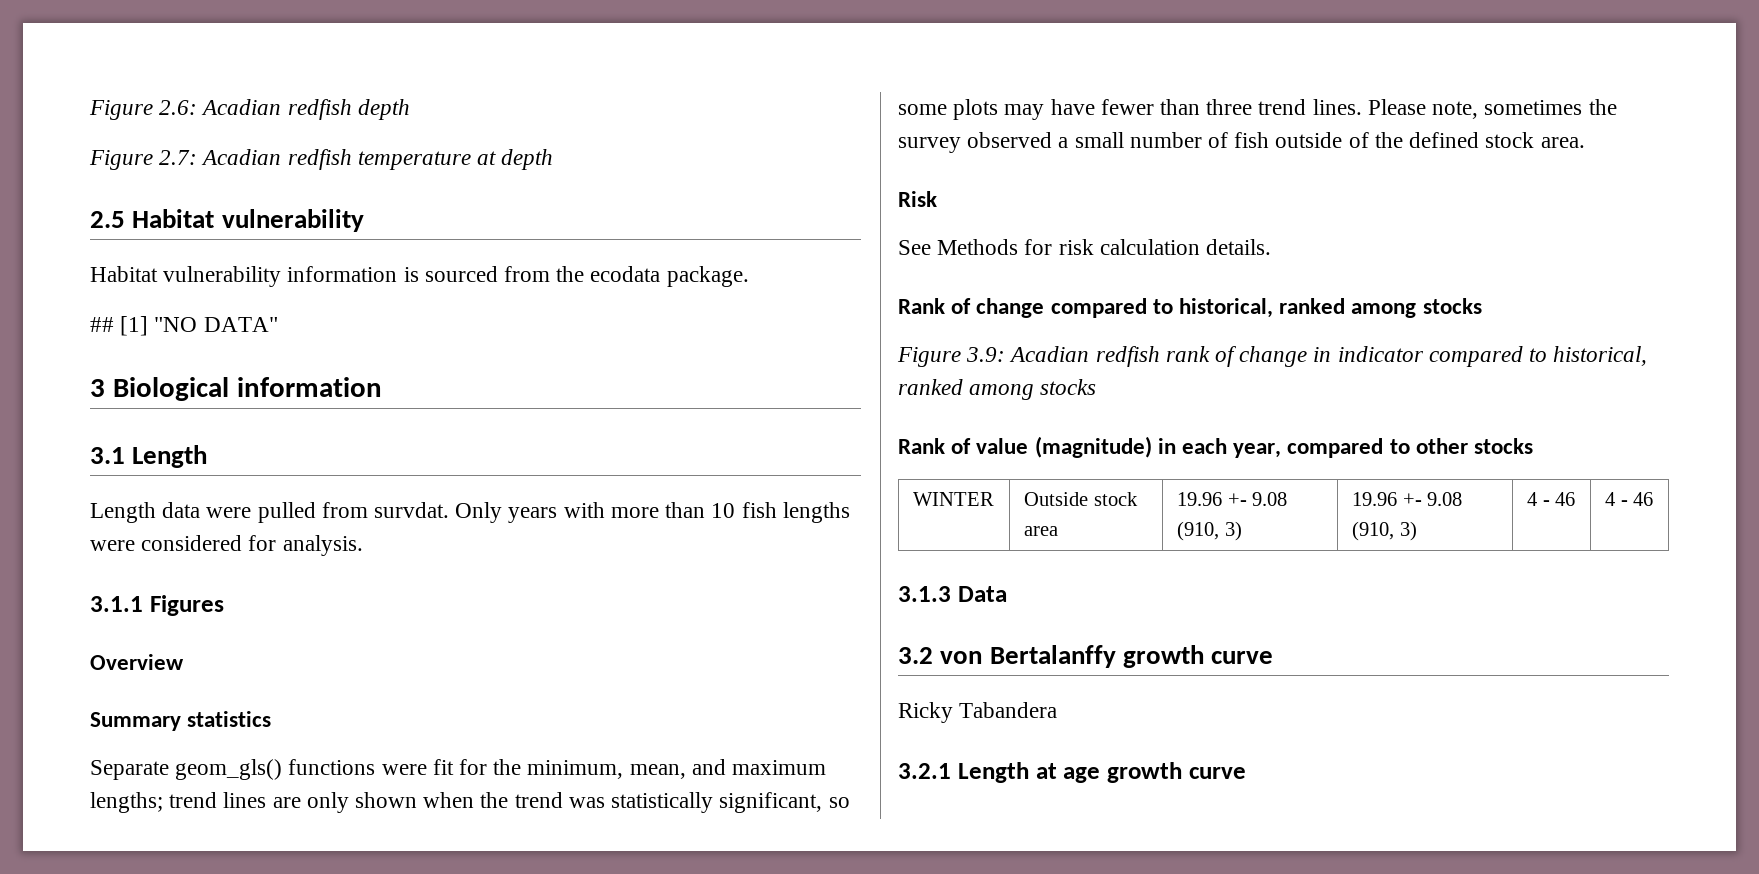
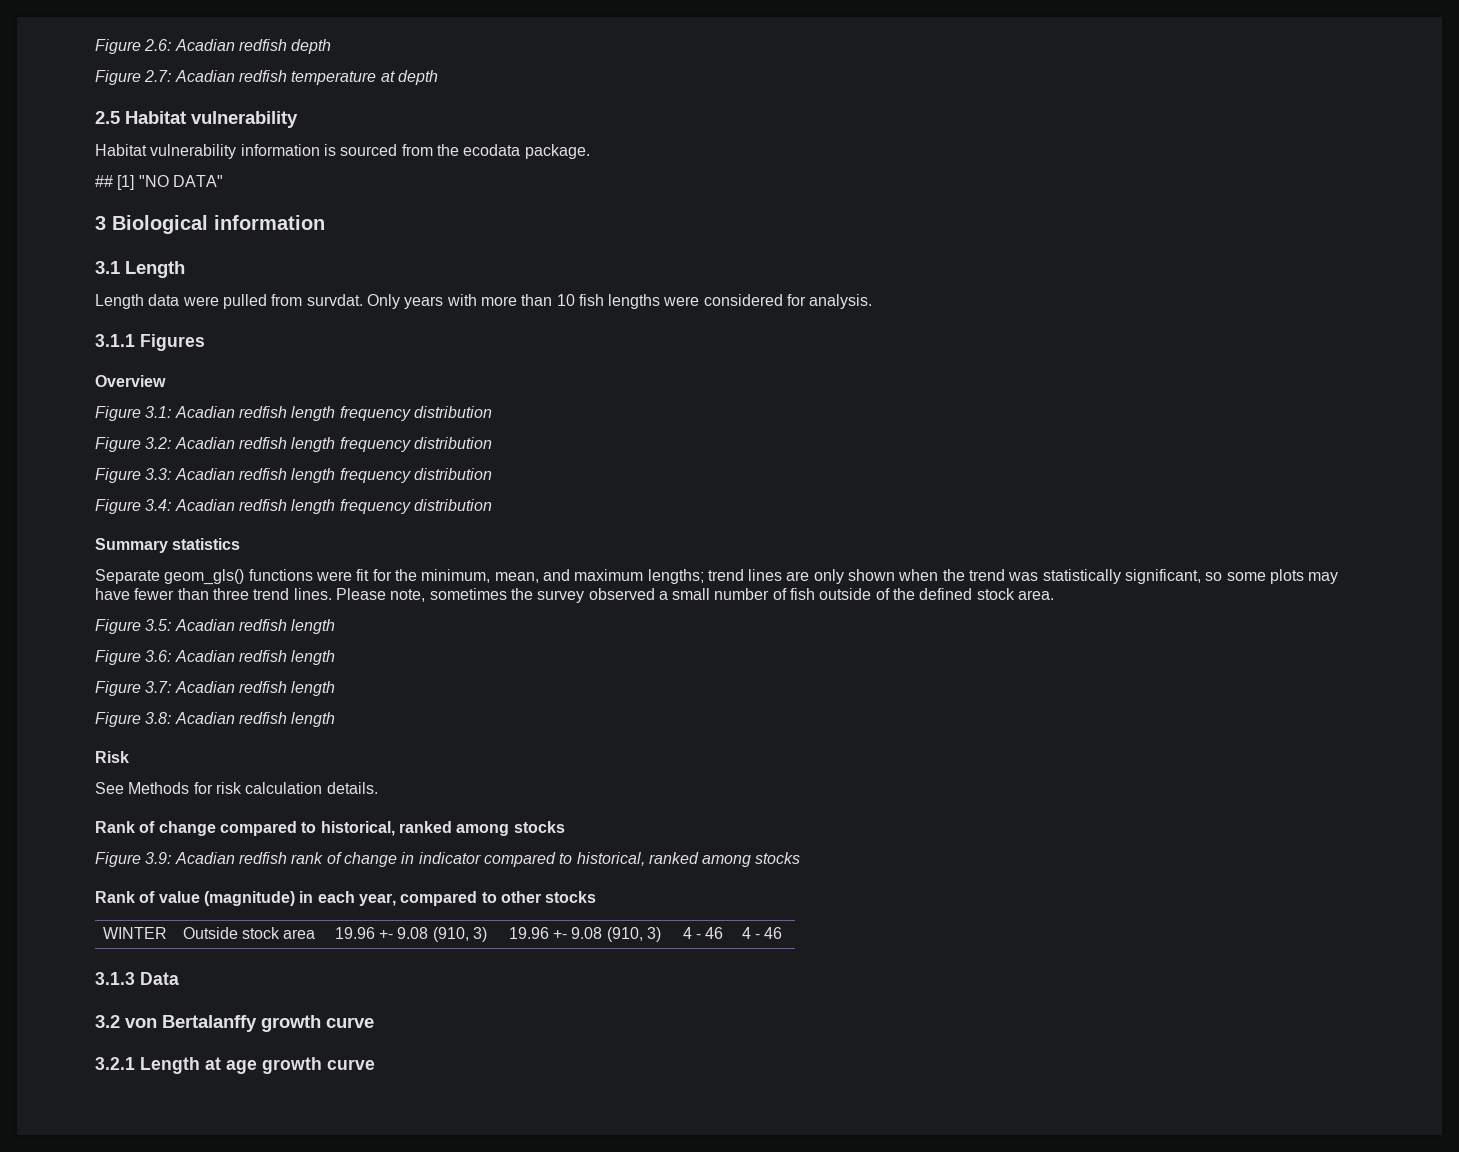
+ Figure 3.1: Acadian redfish length frequency distribution
+ Figure 3.2: Acadian redfish length frequency distribution
+ Figure 3.3: Acadian redfish length frequency distribution
+ Figure 3.4: Acadian redfish length frequency distribution
+ Figure 3.5: Acadian redfish length
+ Figure 3.6: Acadian redfish length
+ Figure 3.7: Acadian redfish length
+ Figure 3.8: Acadian redfish length
- Ricky Tabandera

